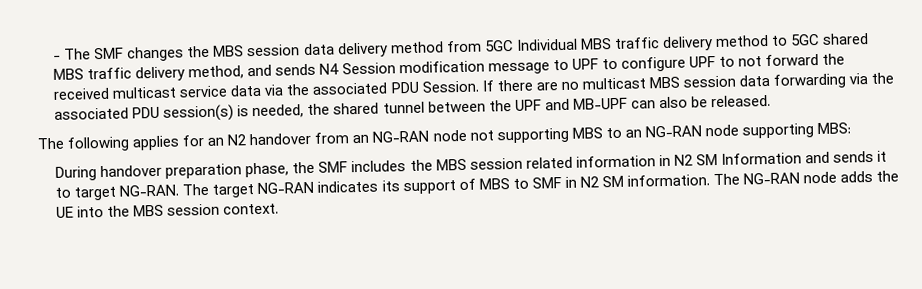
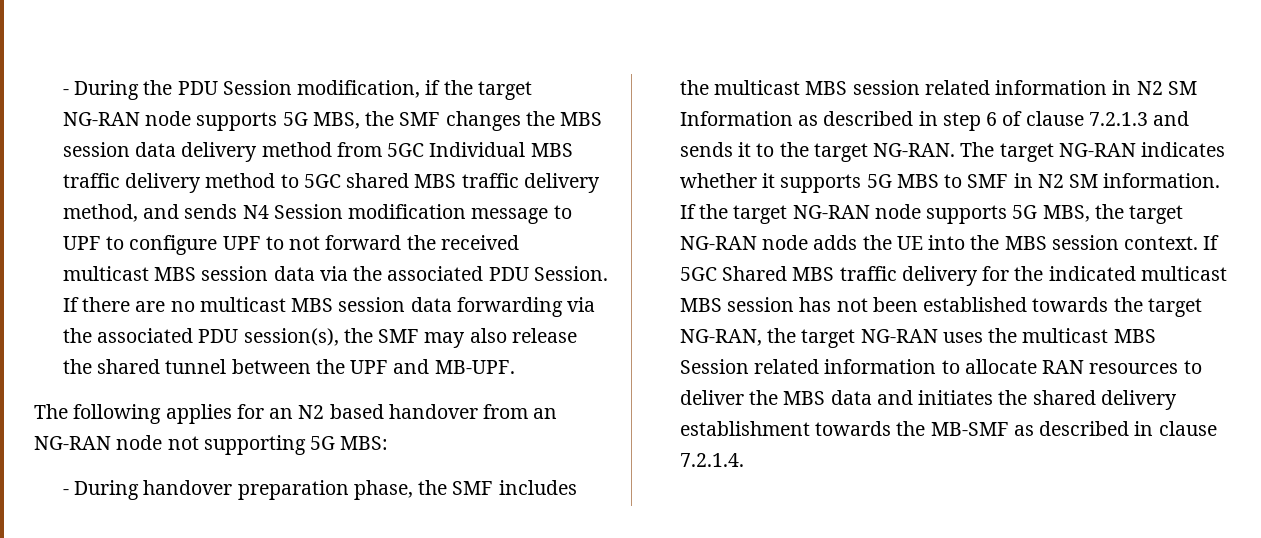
- - The SMF changes the MBS session data delivery method from 5GC Individual MBS traffic delivery method to 5GC shared MBS traffic delivery method, and sends N4 Session modification message to UPF to configure UPF to not forward the received multicast service data via the associated PDU Session.
+ - During the PDU Session modification, if the target NG-RAN node supports 5G MBS, the SMF changes the MBS session data delivery method from 5GC Individual MBS traffic delivery method to 5GC shared MBS traffic delivery method, and sends N4 Session modification message to UPF to configure UPF to not forward the received multicast MBS session data via the associated PDU Session.
- If there are no multicast MBS session data forwarding via the associated PDU session(s) is needed, the shared tunnel between the UPF and MB-UPF can also be released.
+ If there are no multicast MBS session data forwarding via the associated PDU session(s), the SMF may also release the shared tunnel between the UPF and MB-UPF.
- The following applies for an N2 handover from an NG-RAN node not supporting MBS to an NG-RAN node supporting MBS:
+ The following applies for an N2 based handover from an NG-RAN node not supporting 5G MBS:
- During handover preparation phase, the SMF includes the MBS session related information in N2 SM Information and sends it to target NG-RAN.
+ - During handover preparation phase, the SMF includes the multicast MBS session related information in N2 SM Information as described in step 6 of clause 7.2.1.3 and sends it to the target NG-RAN.
- The target NG-RAN indicates its support of MBS to SMF in N2 SM information.
+ The target NG-RAN indicates whether it supports 5G MBS to SMF in N2 SM information.
- The NG-RAN node adds the UE into the MBS session context.
+ If the target NG-RAN node supports 5G MBS, the target NG-RAN node adds the UE into the MBS session context.
+ If 5GC Shared MBS traffic delivery for the indicated multicast MBS session has not been established towards the target NG-RAN, the target NG-RAN uses the multicast MBS Session related information to allocate RAN resources to deliver the MBS data and initiates the shared delivery establishment towards the MB-SMF as described in clause 7.2.1.4.

